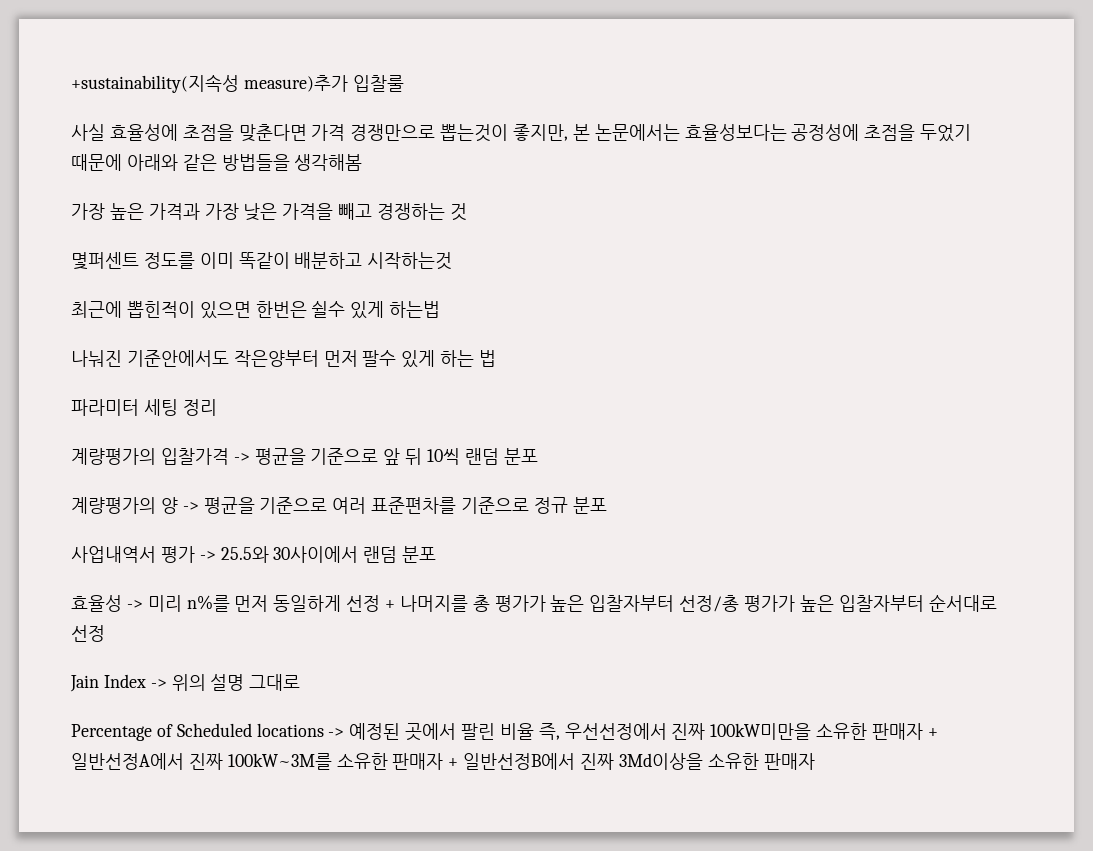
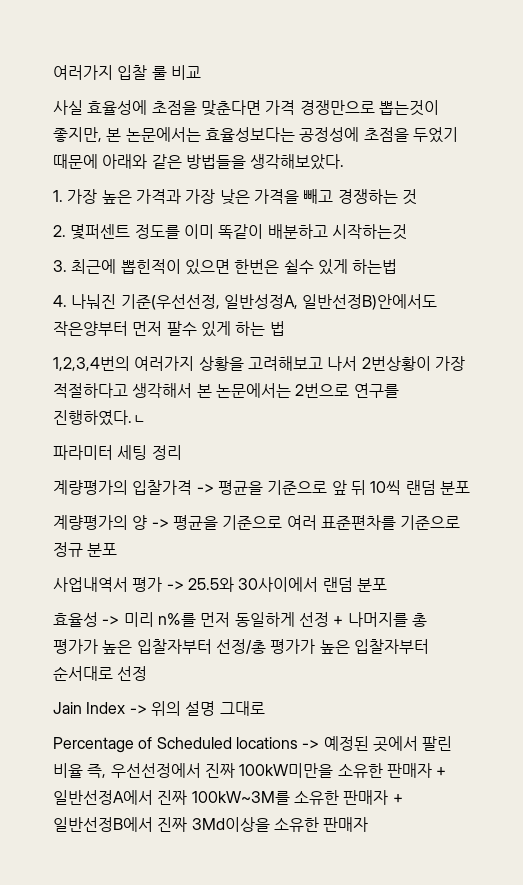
- +sustainability(지속성 measure)추가 입찰룰
+ 여러가지 입찰 룰 비교
- 사실 효율성에 초점을 맞춘다면 가격 경쟁만으로 뽑는것이 좋지만, 본 논문에서는 효율성보다는 공정성에 초점을 두었기 때문에 아래와 같은 방법들을 생각해봄
- 가장 높은 가격과 가장 낮은 가격을 빼고 경쟁하는 것
+ 사실 효율성에 초점을 맞춘다면 가격 경쟁만으로 뽑는것이 좋지만, 본 논문에서는 효율성보다는 공정성에 초점을 두었기 때문에 아래와 같은 방법들을 생각해보았다.
+ 1. 가장 높은 가격과 가장 낮은 가격을 빼고 경쟁하는 것
- 몇퍼센트 정도를 이미 똑같이 배분하고 시작하는것
+ 2. 몇퍼센트 정도를 이미 똑같이 배분하고 시작하는것
- 최근에 뽑힌적이 있으면 한번은 쉴수 있게 하는법
+ 3. 최근에 뽑힌적이 있으면 한번은 쉴수 있게 하는법
- 나눠진 기준안에서도 작은양부터 먼저 팔수 있게 하는 법
+ 4. 나눠진 기준(우선선정, 일반성정A, 일반선정B)안에서도 작은양부터 먼저 팔수 있게 하는 법
+ 1,2,3,4번의 여러가지 상황을 고려해보고 나서 2번상황이 가장 적절하다고 생각해서 본 논문에서는 2번으로 연구를 진행하였다.ㄴ

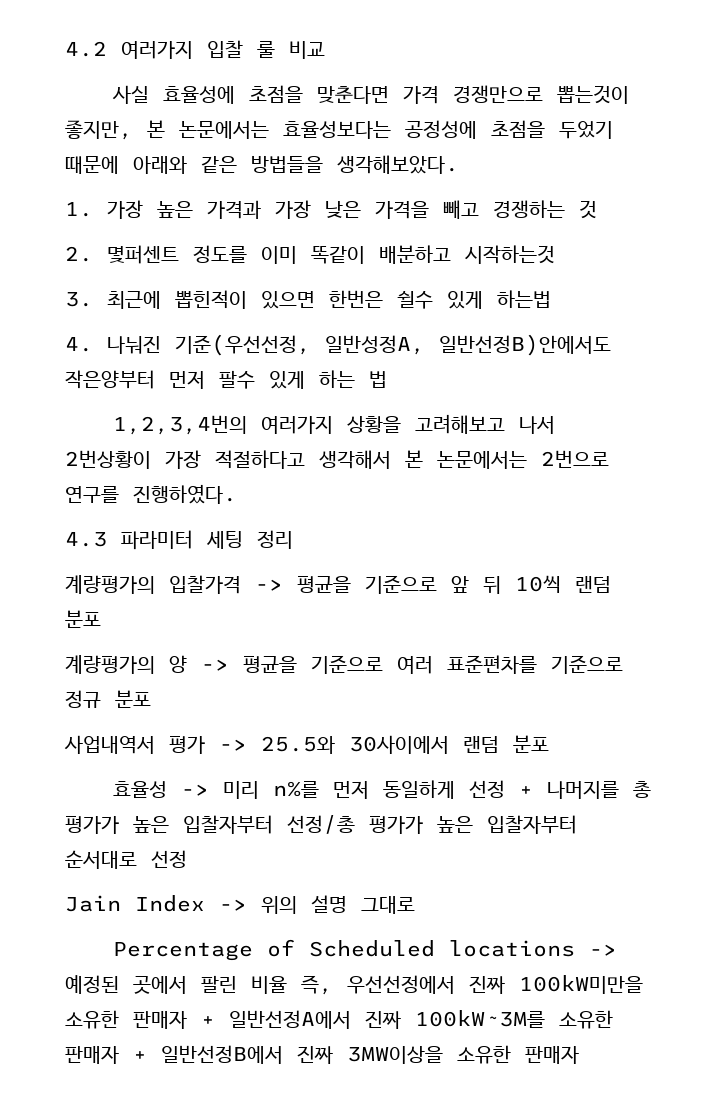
- 여러가지 입찰 룰 비교
+ 4.2 여러가지 입찰 룰 비교
- 1,2,3,4번의 여러가지 상황을 고려해보고 나서 2번상황이 가장 적절하다고 생각해서 본 논문에서는 2번으로 연구를 진행하였다.ㄴ
- 파라미터 세팅 정리
+ 1,2,3,4번의 여러가지 상황을 고려해보고 나서 2번상황이 가장 적절하다고 생각해서 본 논문에서는 2번으로 연구를 진행하였다.
+ 4.3 파라미터 세팅 정리
- Percentage of Scheduled locations -> 예정된 곳에서 팔린 비율 즉, 우선선정에서 진짜 100kW미만을 소유한 판매자 + 일반선정A에서 진짜 100kW~3M를 소유한 판매자 + 일반선정B에서 진짜 3Md이상을 소유한 판매자
+ Percentage of Scheduled locations -> 예정된 곳에서 팔린 비율 즉, 우선선정에서 진짜 100kW미만을 소유한 판매자 + 일반선정A에서 진짜 100kW~3M를 소유한 판매자 + 일반선정B에서 진짜 3MW이상을 소유한 판매자

